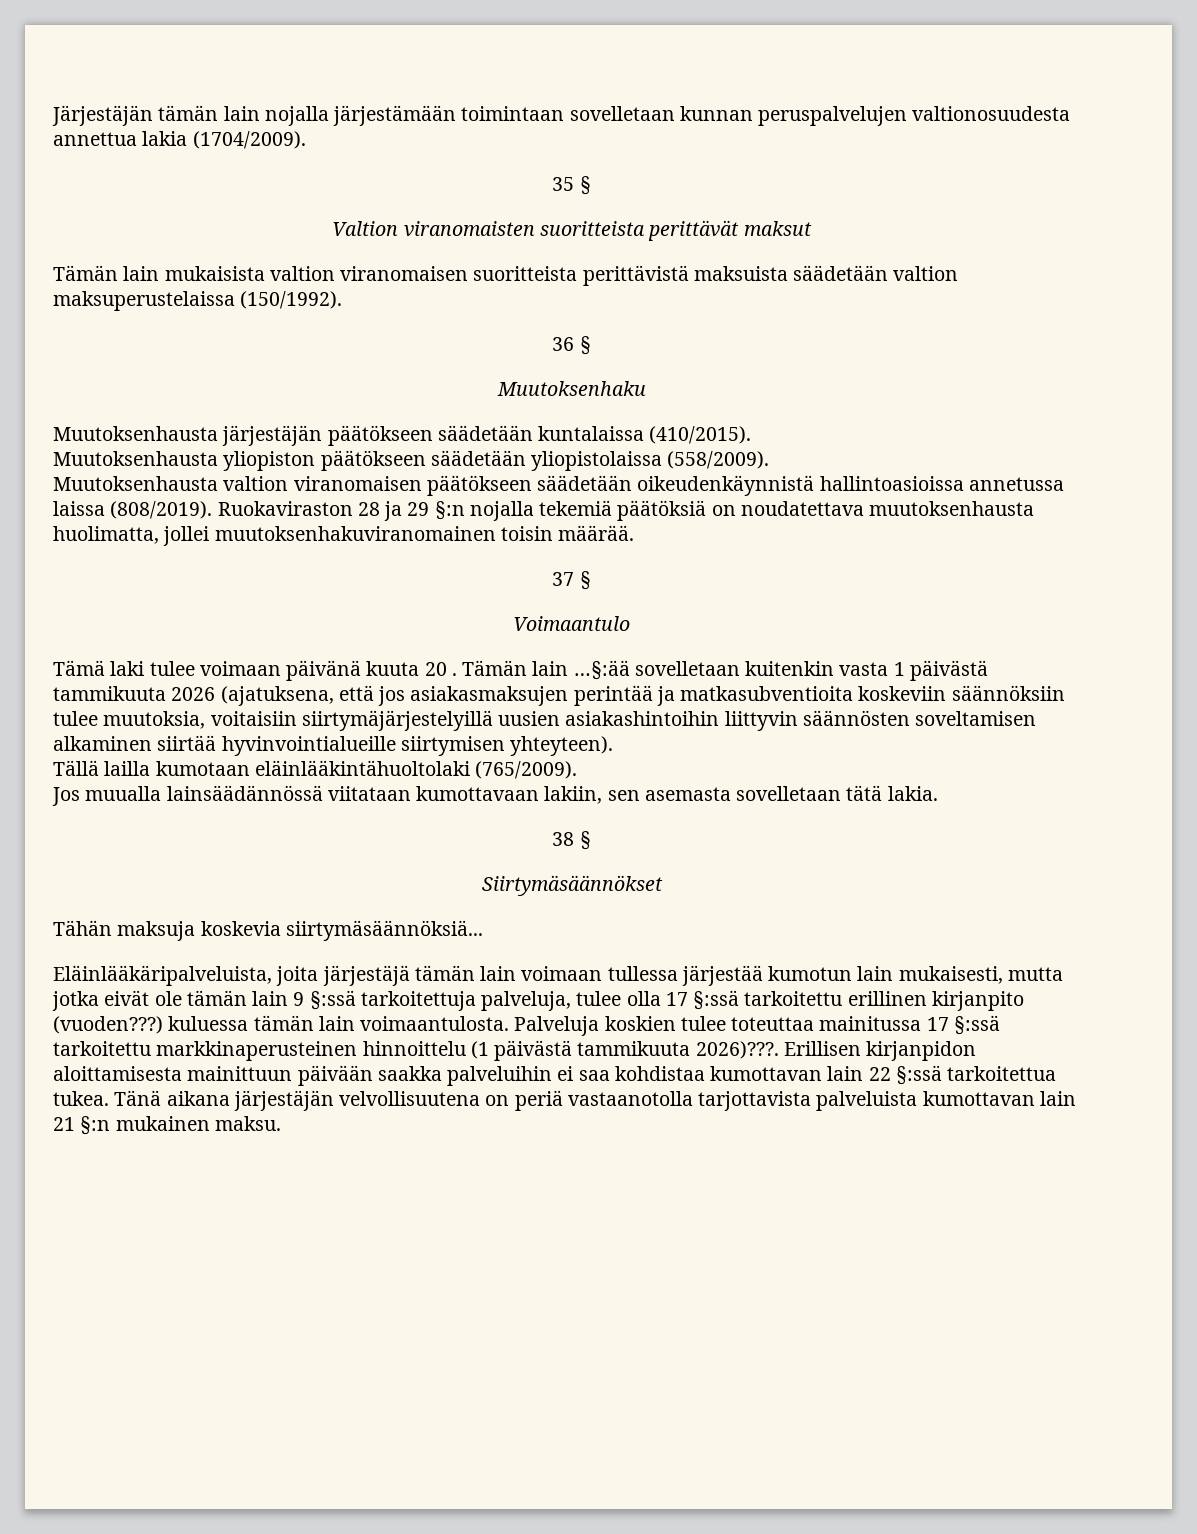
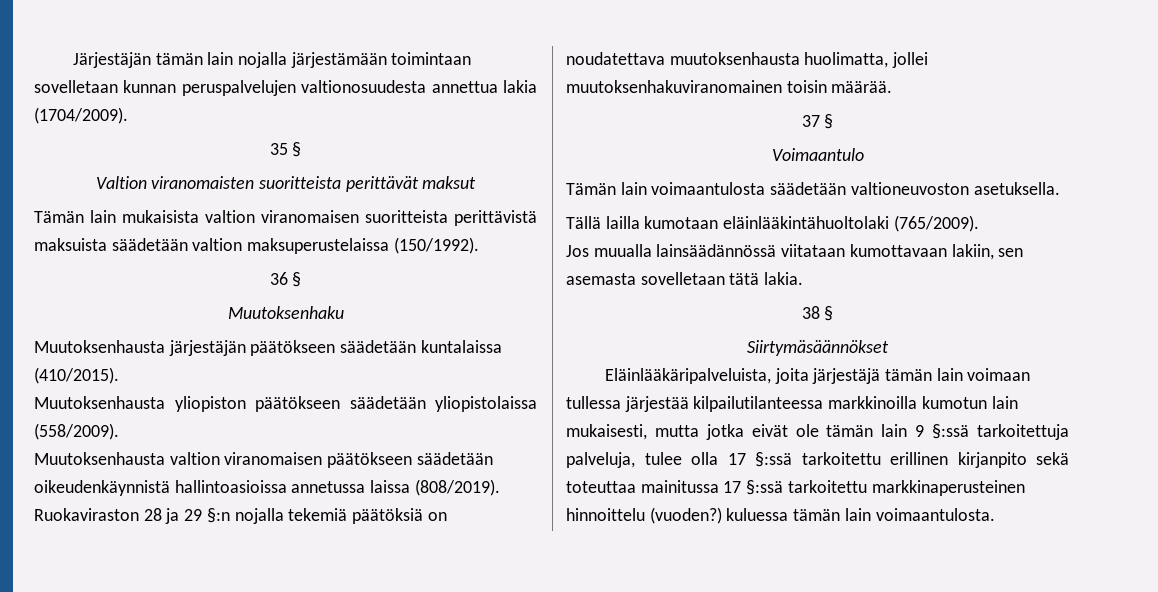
- Tämä laki tulee voimaan päivänä kuuta 20 . Tämän lain …§:ää sovelletaan kuitenkin vasta 1 päivästä tammikuuta 2026 (ajatuksena, että jos asiakasmaksujen perintää ja matkasubventioita koskeviin säännöksiin tulee muutoksia, voitaisiin siirtymäjärjestelyillä uusien asiakashintoihin liittyvin säännösten soveltamisen alkaminen siirtää hyvinvointialueille siirtymisen yhteyteen).
+ Tämän lain voimaantulosta säädetään valtioneuvoston asetuksella.
- Tähän maksuja koskevia siirtymäsäännöksiä...
- Eläinlääkäripalveluista, joita järjestäjä tämän lain voimaan tullessa järjestää kumotun lain mukaisesti, mutta jotka eivät ole tämän lain 9 §:ssä tarkoitettuja palveluja, tulee olla 17 §:ssä tarkoitettu erillinen kirjanpito (vuoden???) kuluessa tämän lain voimaantulosta. Palveluja koskien tulee toteuttaa mainitussa 17 §:ssä tarkoitettu markkinaperusteinen hinnoittelu (1 päivästä tammikuuta 2026)???. Erillisen kirjanpidon aloittamisesta mainittuun päivään saakka palveluihin ei saa kohdistaa kumottavan lain 22 §:ssä tarkoitettua tukea. Tänä aikana järjestäjän velvollisuutena on periä vastaanotolla tarjottavista palveluista kumottavan lain 21 §:n mukainen maksu.
+ Eläinlääkäripalveluista, joita järjestäjä tämän lain voimaan tullessa järjestää kilpailutilanteessa markkinoilla kumotun lain mukaisesti, mutta jotka eivät ole tämän lain 9 §:ssä tarkoitettuja palveluja, tulee olla 17 §:ssä tarkoitettu erillinen kirjanpito sekä toteuttaa mainitussa 17 §:ssä tarkoitettu markkinaperusteinen hinnoittelu (vuoden?) kuluessa tämän lain voimaantulosta.

